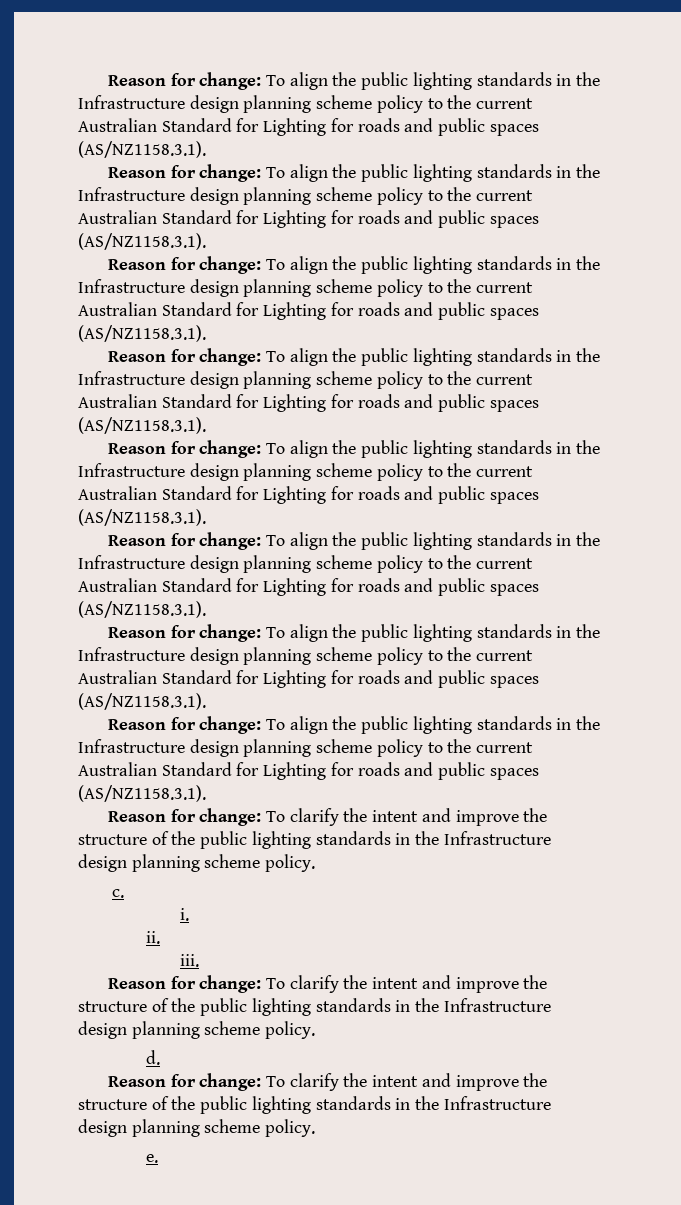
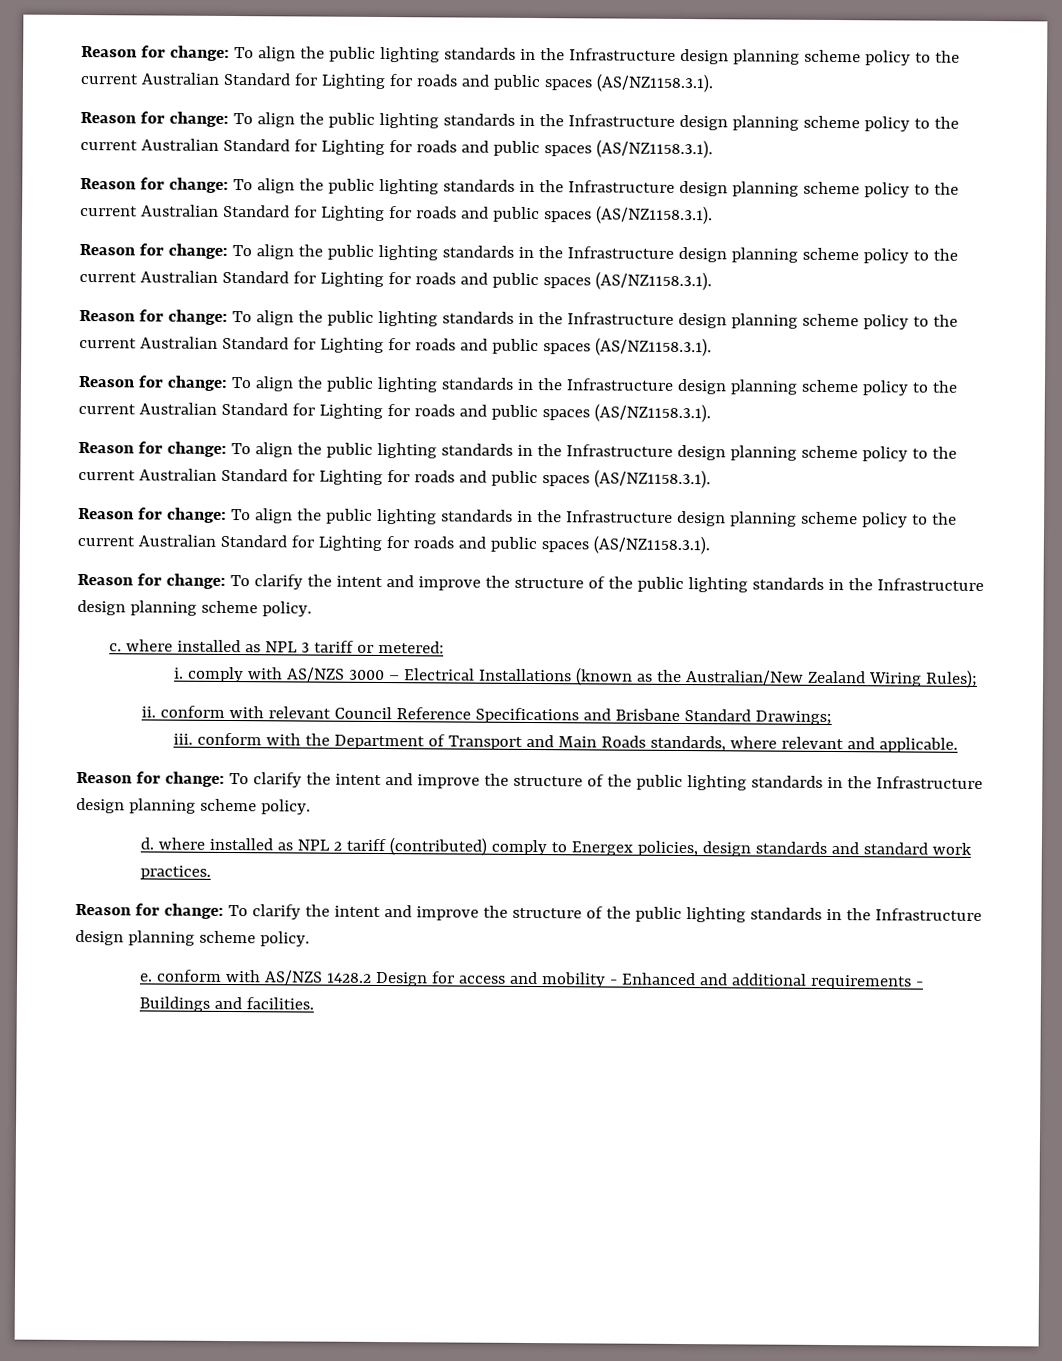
- c.
- i.
- ii.
- iii.
+ c. where installed as NPL 3 tariff or metered:
+ i. comply with AS/NZS 3000 – Electrical Installations (known as the Australian/New Zealand Wiring Rules);
+ ii. conform with relevant Council Reference Specifications and Brisbane Standard Drawings;
+ iii. conform with the Department of Transport and Main Roads standards, where relevant and applicable.
- d.
+ d. where installed as NPL 2 tariff (contributed) comply to Energex policies, design standards and standard work practices.
- e.
+ e. conform with AS/NZS 1428.2 Design for access and mobility - Enhanced and additional requirements - Buildings and facilities.

